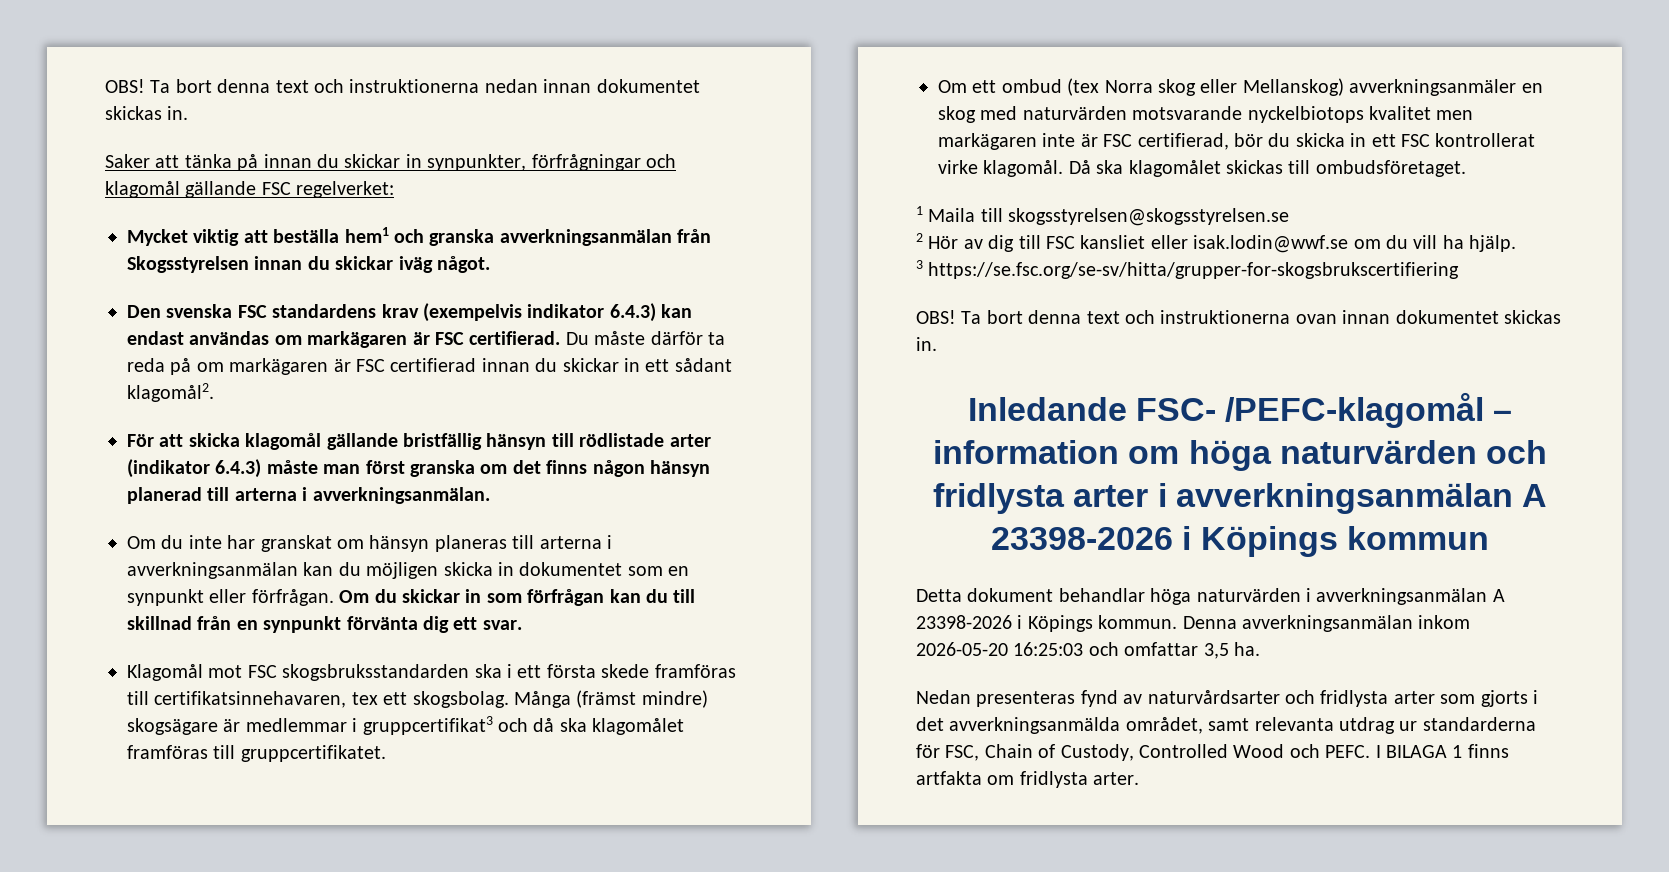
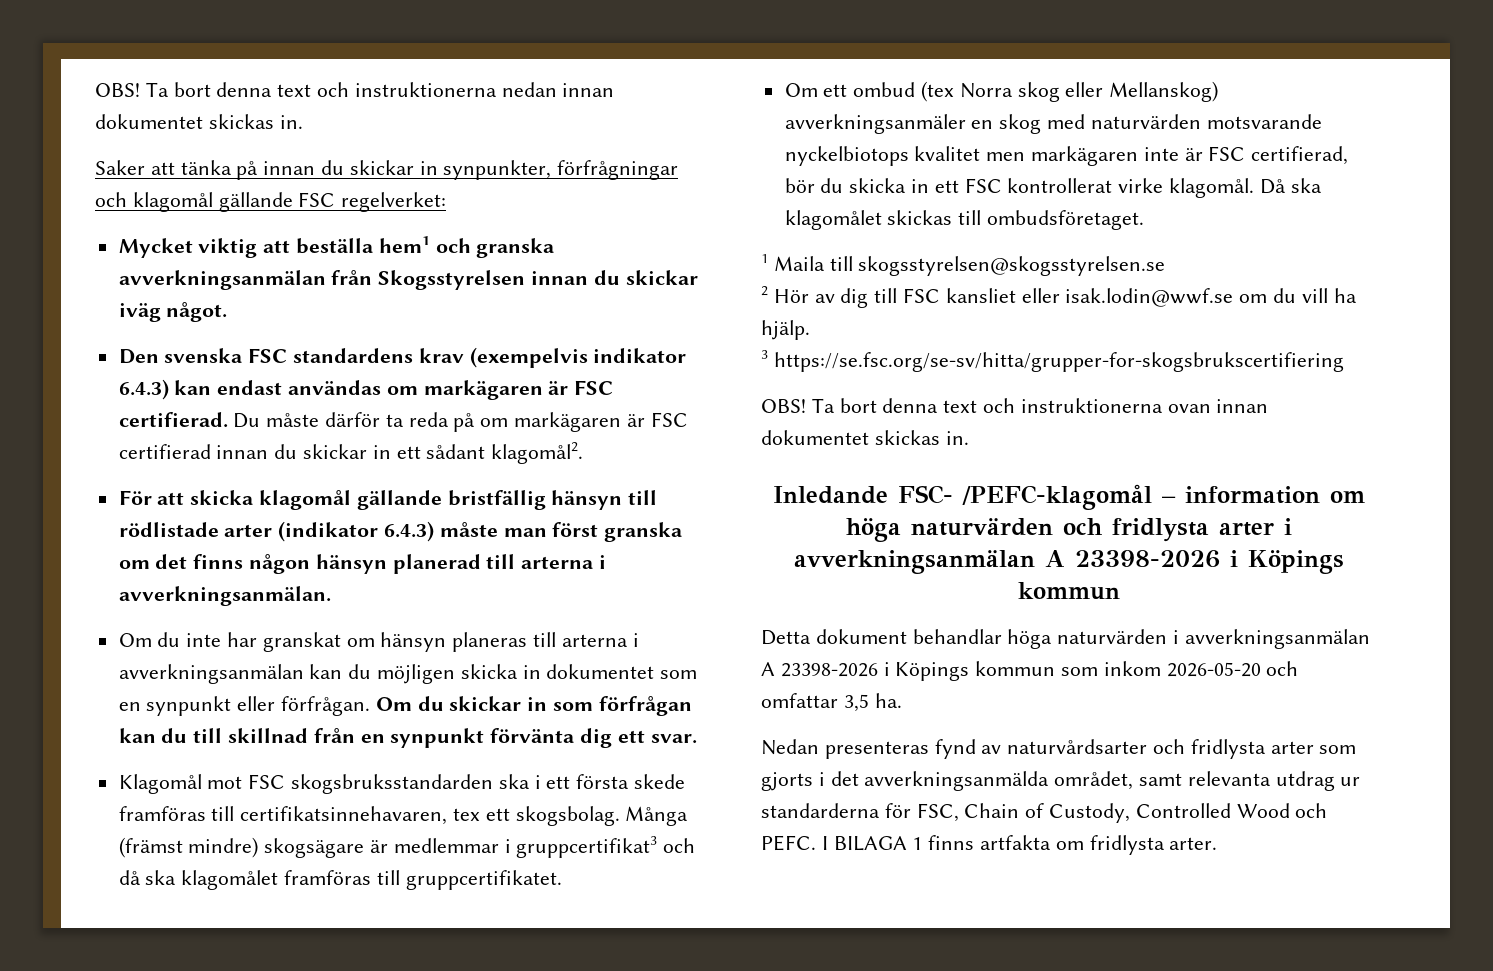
- Detta dokument behandlar höga naturvärden i avverkningsanmälan A 23398-2026 i Köpings kommun. Denna avverkningsanmälan inkom 2026-05-20 16:25:03 och omfattar 3,5 ha.
+ Detta dokument behandlar höga naturvärden i avverkningsanmälan A 23398-2026 i Köpings kommun som inkom 2026-05-20 och omfattar 3,5 ha.

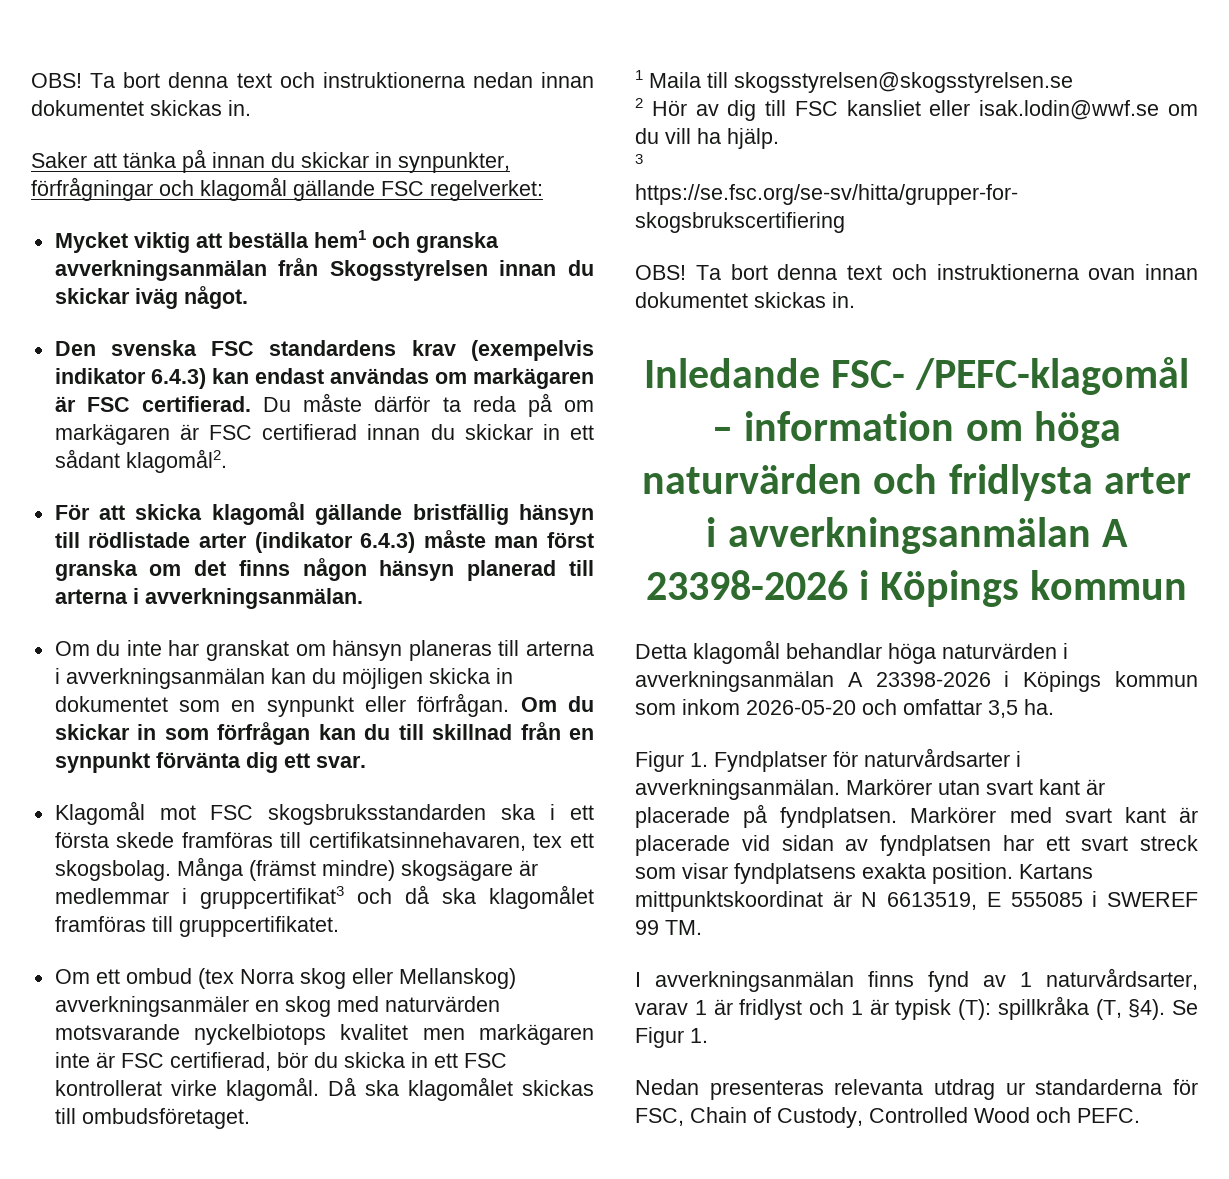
- Detta dokument behandlar höga naturvärden i avverkningsanmälan A 23398-2026 i Köpings kommun som inkom 2026-05-20 och omfattar 3,5 ha.
+ Detta klagomål behandlar höga naturvärden i avverkningsanmälan A 23398-2026 i Köpings kommun som inkom 2026-05-20 och omfattar 3,5 ha.
- Nedan presenteras fynd av naturvårdsarter och fridlysta arter som gjorts i det avverkningsanmälda området, samt relevanta utdrag ur standarderna för FSC, Chain of Custody, Controlled Wood och PEFC. I BILAGA 1 finns artfakta om fridlysta arter.
+ Figur 1. Fyndplatser för naturvårdsarter i avverkningsanmälan. Markörer utan svart kant är placerade på fyndplatsen. Markörer med svart kant är placerade vid sidan av fyndplatsen har ett svart streck som visar fyndplatsens exakta position. Kartans mittpunktskoordinat är N 6613519, E 555085 i SWEREF 99 TM.
+ I avverkningsanmälan finns fynd av 1 naturvårdsarter, varav 1 är fridlyst och 1 är typisk (T): spillkråka (T, §4). Se Figur 1.
+ Nedan presenteras relevanta utdrag ur standarderna för FSC, Chain of Custody, Controlled Wood och PEFC.

